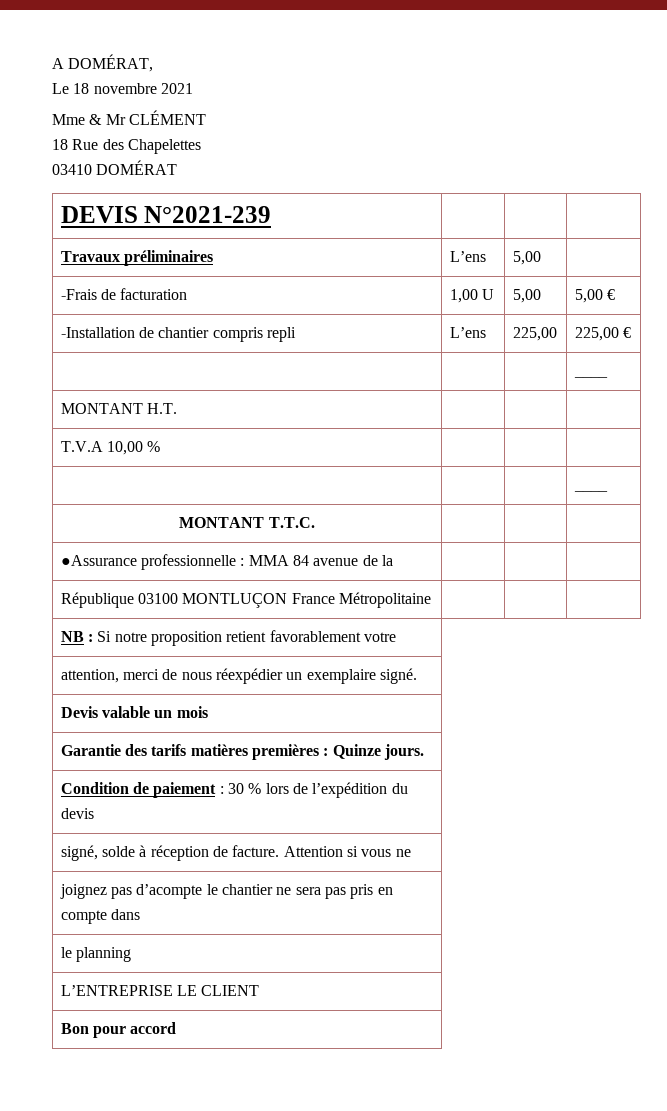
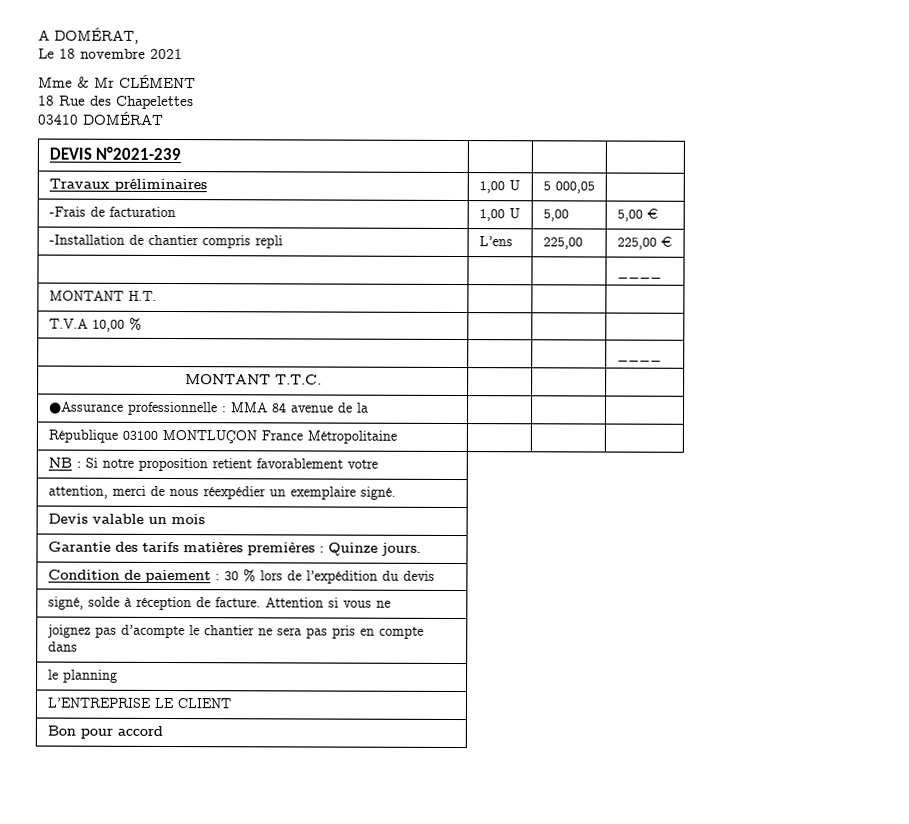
- Travaux préliminaires | L’ens | 5,00 |
+ Travaux préliminaires | 1,00 U | 5 000,05 |

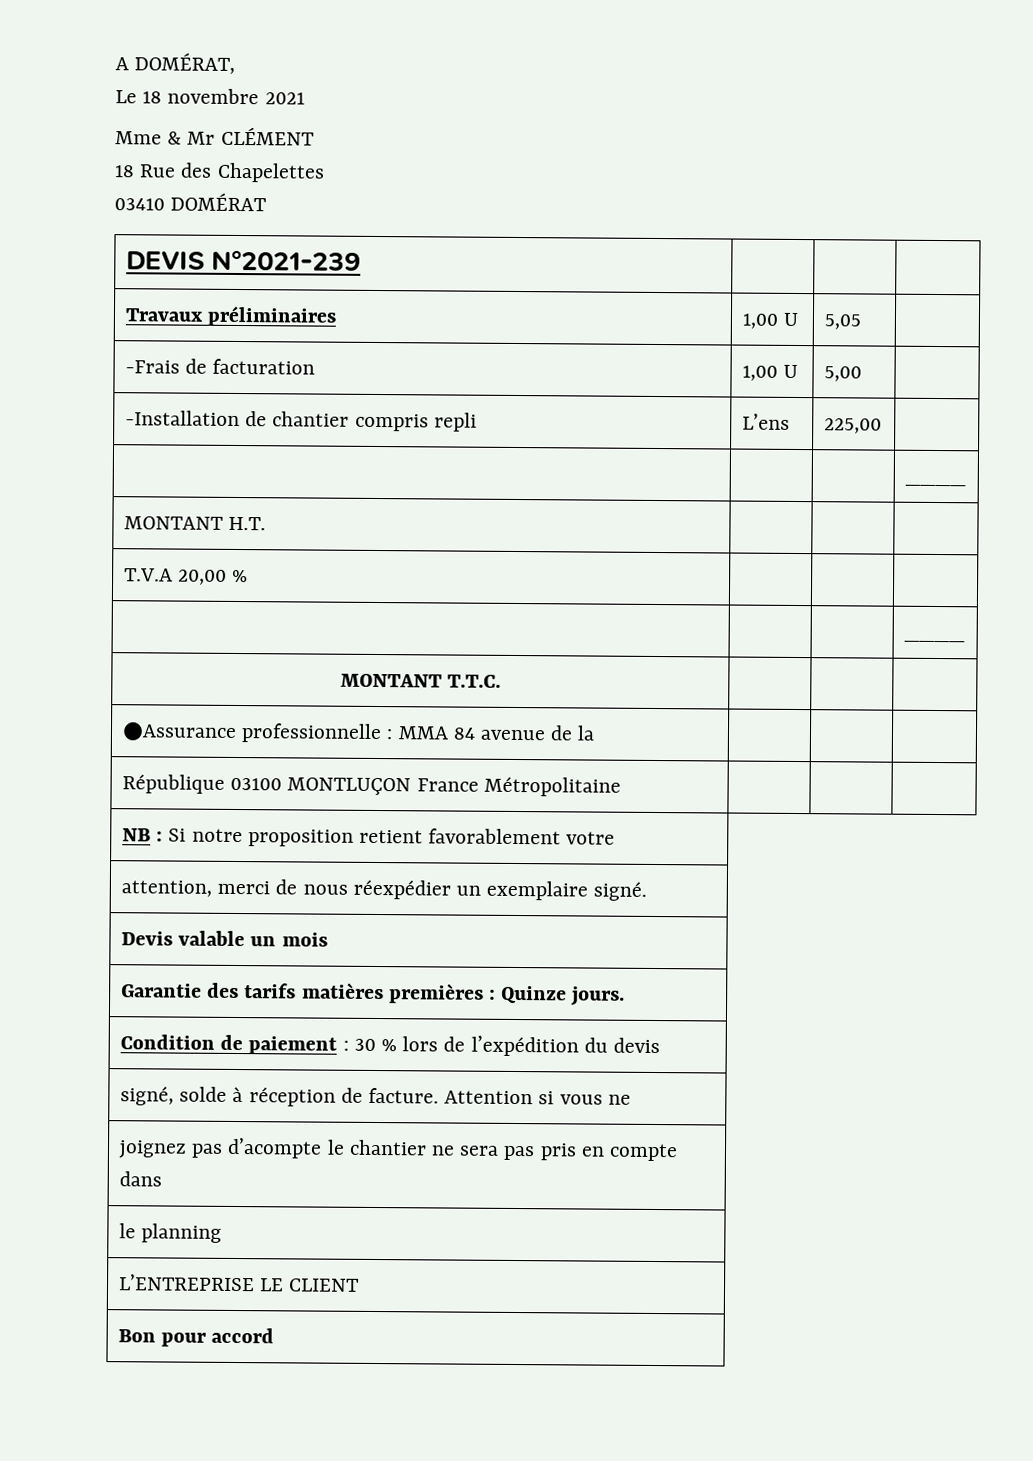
- Travaux préliminaires | 1,00 U | 5 000,05 |
+ Travaux préliminaires | 1,00 U | 5,05 |
- -Frais de facturation | 1,00 U | 5,00 | 5,00 €
+ -Frais de facturation | 1,00 U | 5,00 |
- -Installation de chantier compris repli | L’ens | 225,00 | 225,00 €
+ -Installation de chantier compris repli | L’ens | 225,00 |
- T.V.A 10,00 % | | |
+ T.V.A 20,00 % | | |

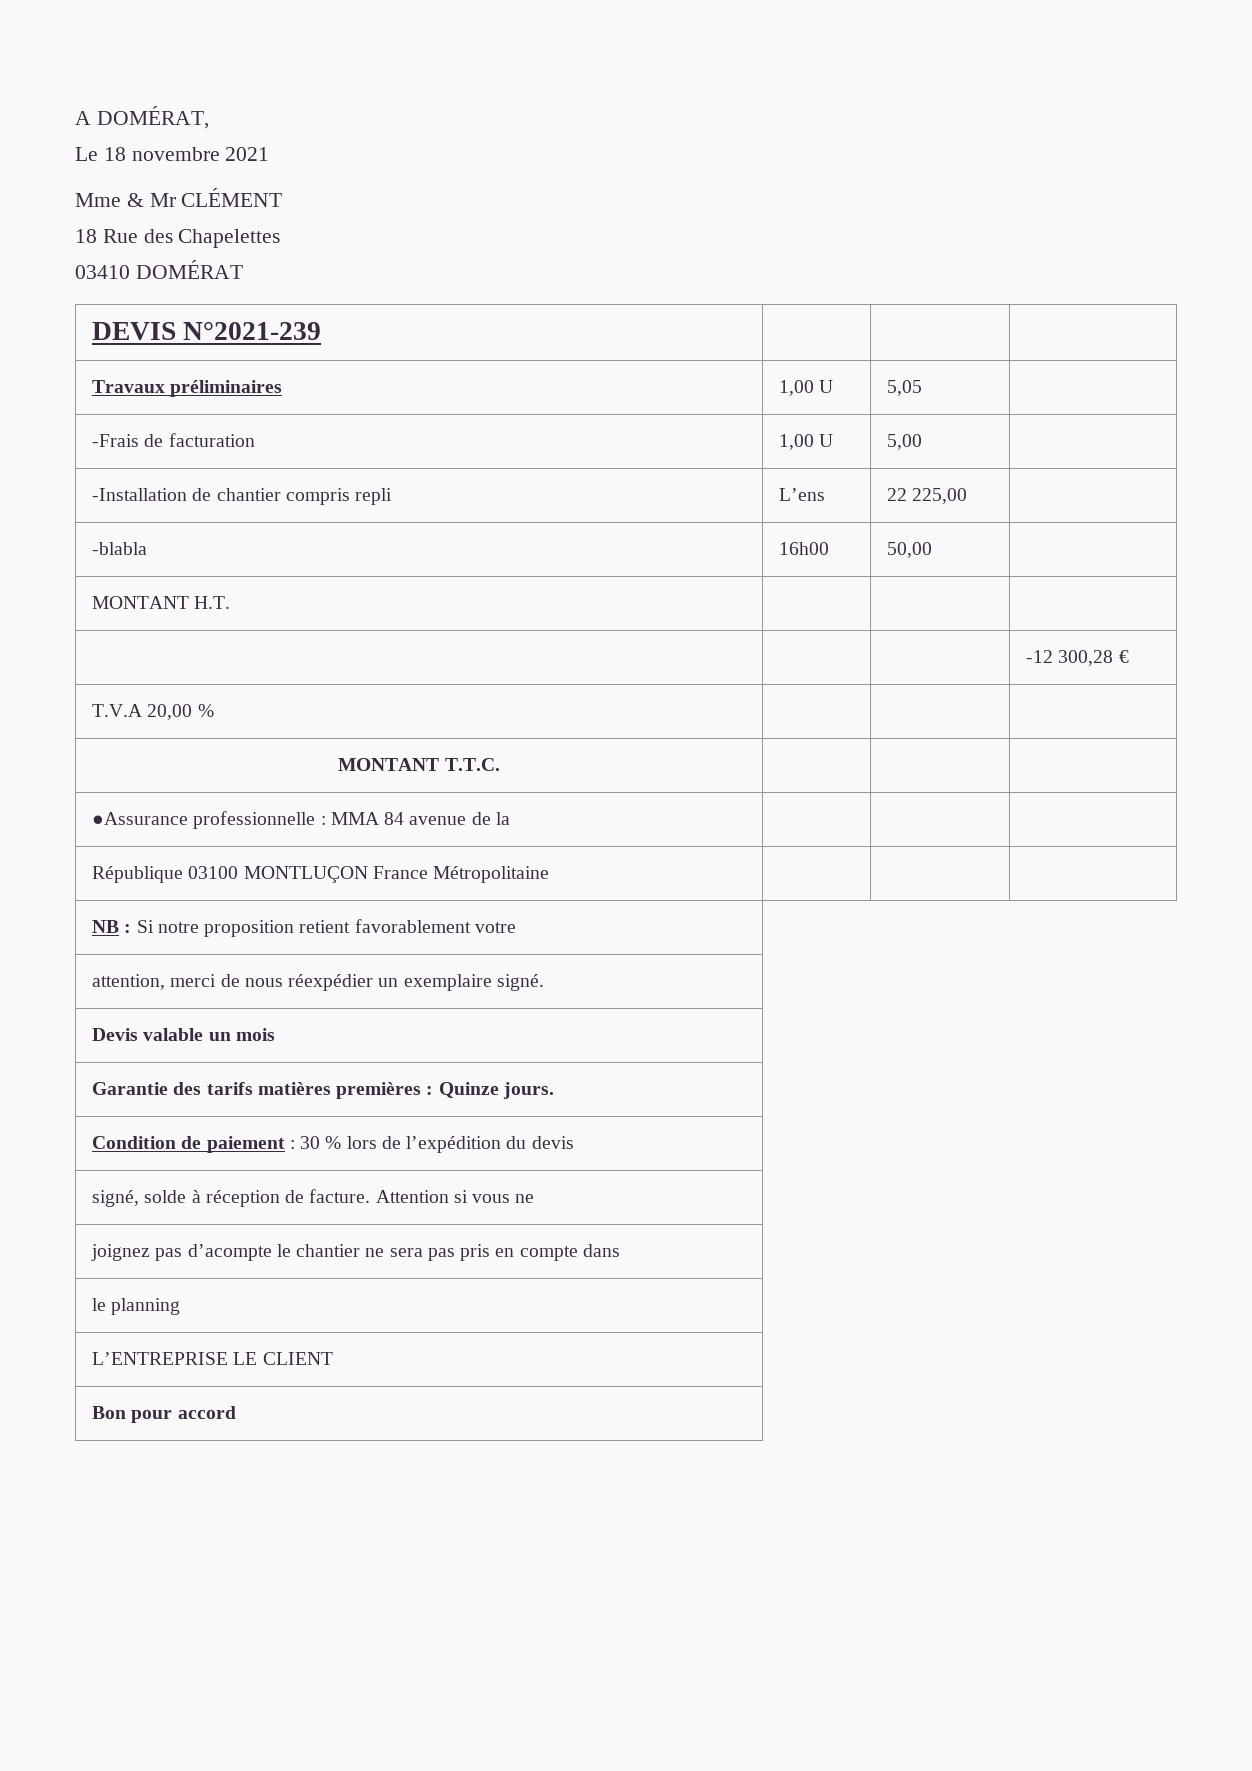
- -Installation de chantier compris repli | L’ens | 225,00 |
- | | | ____
+ -Installation de chantier compris repli | L’ens | 22 225,00 |
+ -blabla | 16h00 | 50,00 |
+ | | | -12 300,28 €
  T.V.A 20,00 % | | |
- | | | ____

